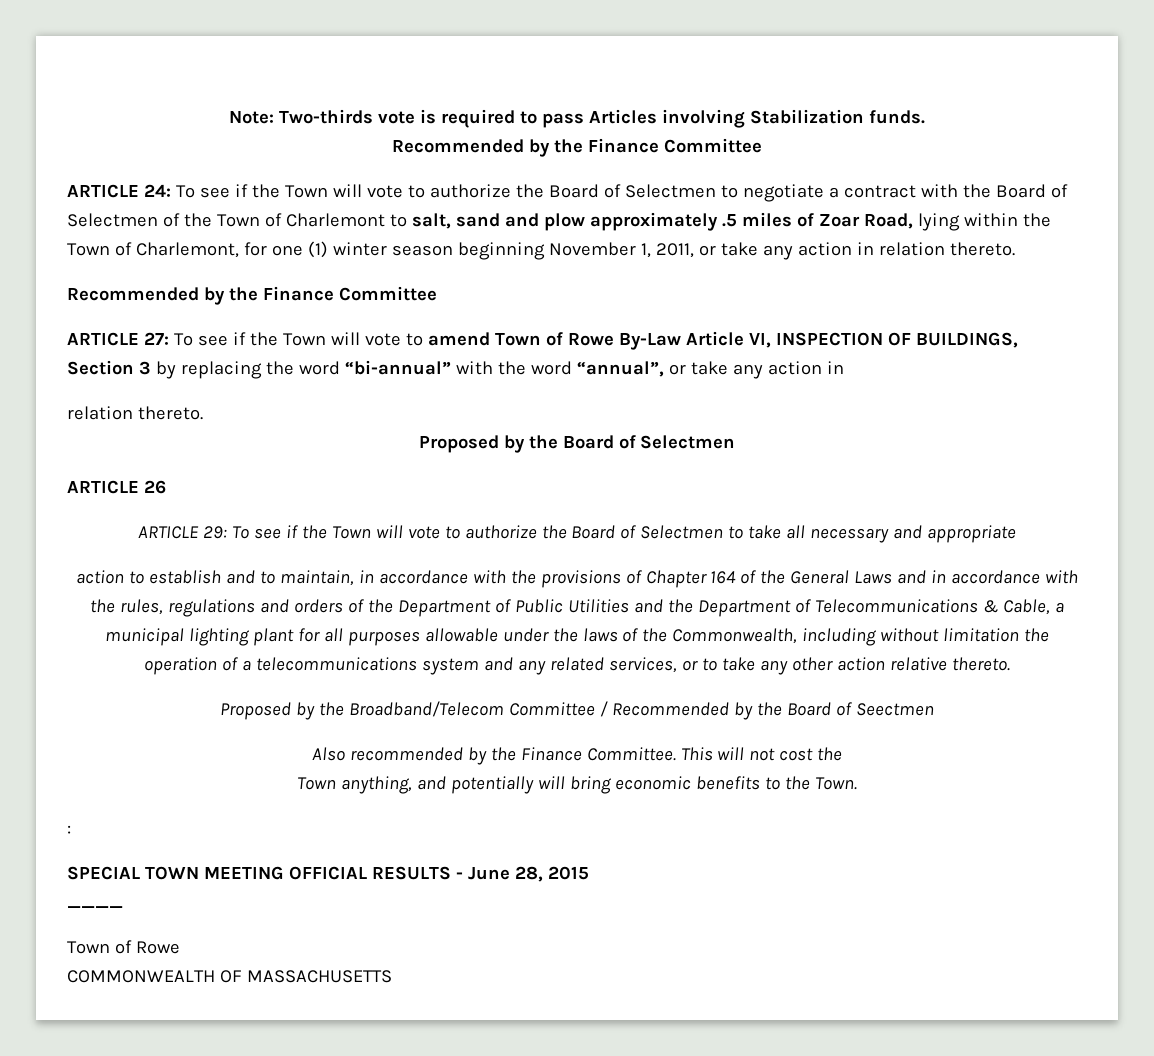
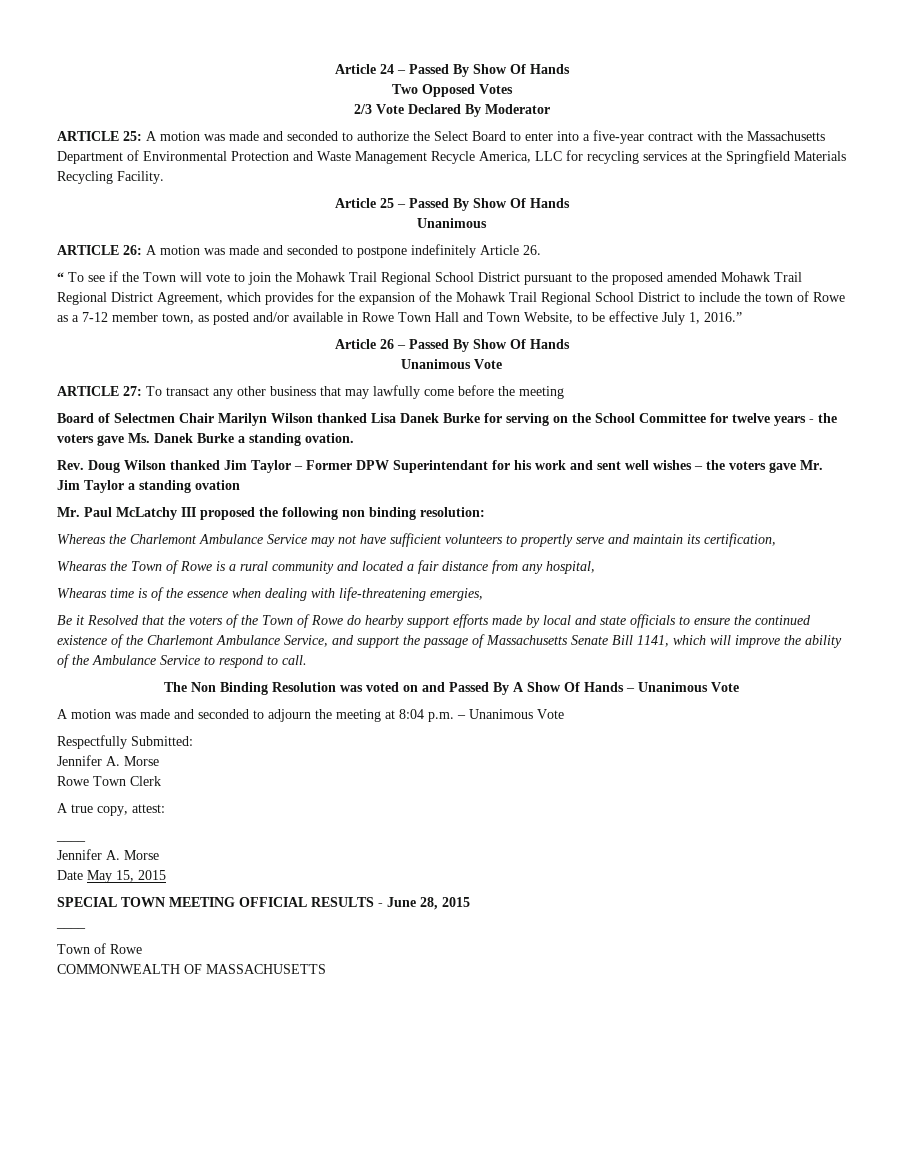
- Note: Two-thirds vote is required to pass Articles involving Stabilization funds.
- Recommended by the Finance Committee
- ARTICLE 24: To see if the Town will vote to authorize the Board of Selectmen to negotiate a contract with the Board of Selectmen of the Town of Charlemont to salt, sand and plow approximately .5 miles of Zoar Road, lying within the Town of Charlemont, for one (1) winter season beginning November 1, 2011, or take any action in relation thereto.
- Recommended by the Finance Committee
- ARTICLE 27: To see if the Town will vote to amend Town of Rowe By-Law Article VI, INSPECTION OF BUILDINGS, Section 3 by replacing the word “bi-annual” with the word “annual”, or take any action in
- relation thereto.
- Proposed by the Board of Selectmen
- ARTICLE 26
- ARTICLE 29: To see if the Town will vote to authorize the Board of Selectmen to take all necessary and appropriate
- action to establish and to maintain, in accordance with the provisions of Chapter 164 of the General Laws and in accordance with the rules, regulations and orders of the Department of Public Utilities and the Department of Telecommunications & Cable, a municipal lighting plant for all purposes allowable under the laws of the Commonwealth, including without limitation the operation of a telecommunications system and any related services, or to take any other action relative thereto.
- Proposed by the Broadband/Telecom Committee / Recommended by the Board of Seectmen
- Also recommended by the Finance Committee. This will not cost the
- Town anything, and potentially will bring economic benefits to the Town.
- :
+ Article 24 – Passed By Show Of Hands
+ Two Opposed Votes
+ 2/3 Vote Declared By Moderator
+ ARTICLE 25: A motion was made and seconded to authorize the Select Board to enter into a five-year contract with the Massachusetts Department of Environmental Protection and Waste Management Recycle America, LLC for recycling services at the Springfield Materials Recycling Facility.
+ Article 25 – Passed By Show Of Hands
+ Unanimous
+ ARTICLE 26: A motion was made and seconded to postpone indefinitely Article 26.
+ “ To see if the Town will vote to join the Mohawk Trail Regional School District pursuant to the proposed amended Mohawk Trail Regional District Agreement, which provides for the expansion of the Mohawk Trail Regional School District to include the town of Rowe as a 7-12 member town, as posted and/or available in Rowe Town Hall and Town Website, to be effective July 1, 2016.”
+ Article 26 – Passed By Show Of Hands
+ Unanimous Vote
+ ARTICLE 27: To transact any other business that may lawfully come before the meeting
+ Board of Selectmen Chair Marilyn Wilson thanked Lisa Danek Burke for serving on the School Committee for twelve years - the voters gave Ms. Danek Burke a standing ovation.
+ Rev. Doug Wilson thanked Jim Taylor – Former DPW Superintendant for his work and sent well wishes – the voters gave Mr. Jim Taylor a standing ovation
+ Mr. Paul McLatchy III proposed the following non binding resolution:
+ Whereas the Charlemont Ambulance Service may not have sufficient volunteers to propertly serve and maintain its certification,
+ Whearas the Town of Rowe is a rural community and located a fair distance from any hospital,
+ Whearas time is of the essence when dealing with life-threatening emergies,
+ Be it Resolved that the voters of the Town of Rowe do hearby support efforts made by local and state officials to ensure the continued existence of the Charlemont Ambulance Service, and support the passage of Massachusetts Senate Bill 1141, which will improve the ability of the Ambulance Service to respond to call.
+ The Non Binding Resolution was voted on and Passed By A Show Of Hands – Unanimous Vote
+ A motion was made and seconded to adjourn the meeting at 8:04 p.m. – Unanimous Vote
+ Respectfully Submitted:
+ Jennifer A. Morse
+ Rowe Town Clerk
+ A true copy, attest:
+ ____
+ Jennifer A. Morse
+ Date May 15, 2015

